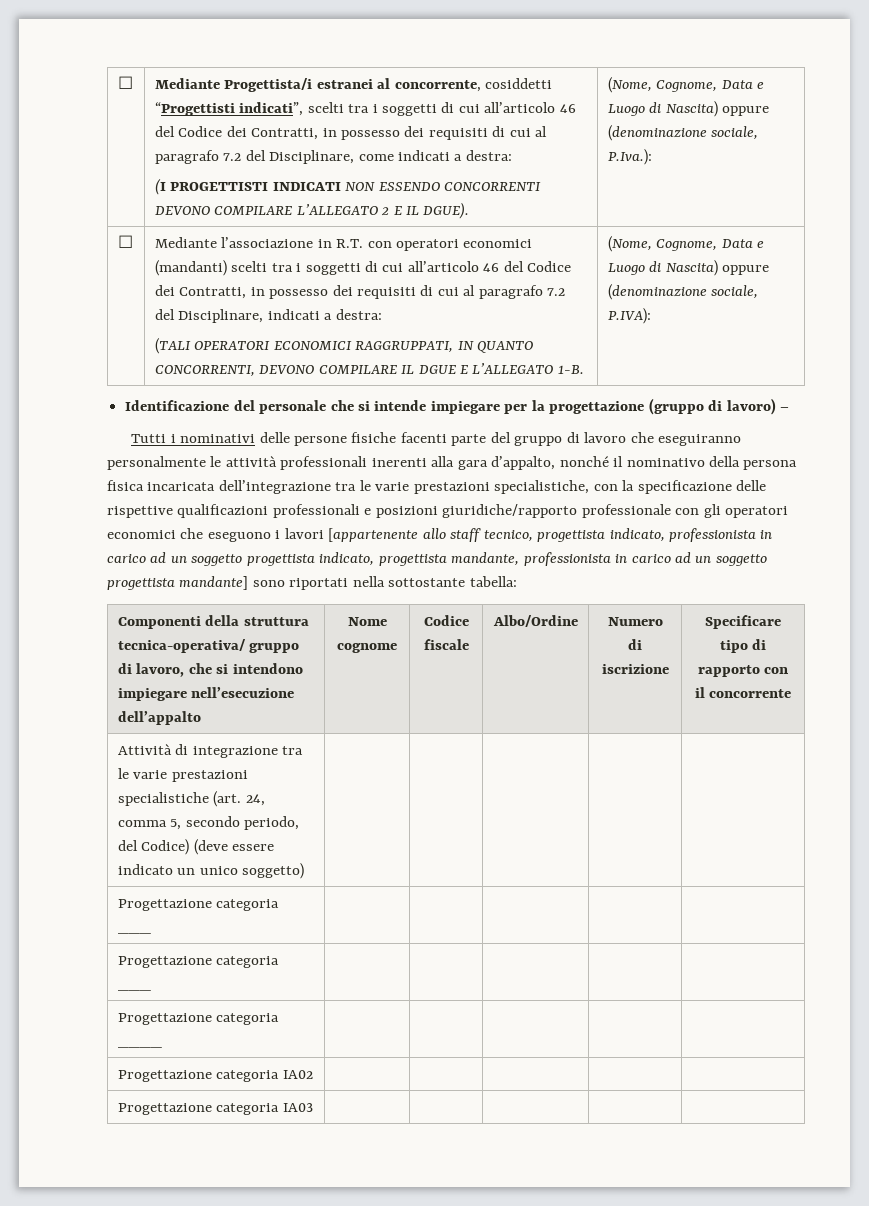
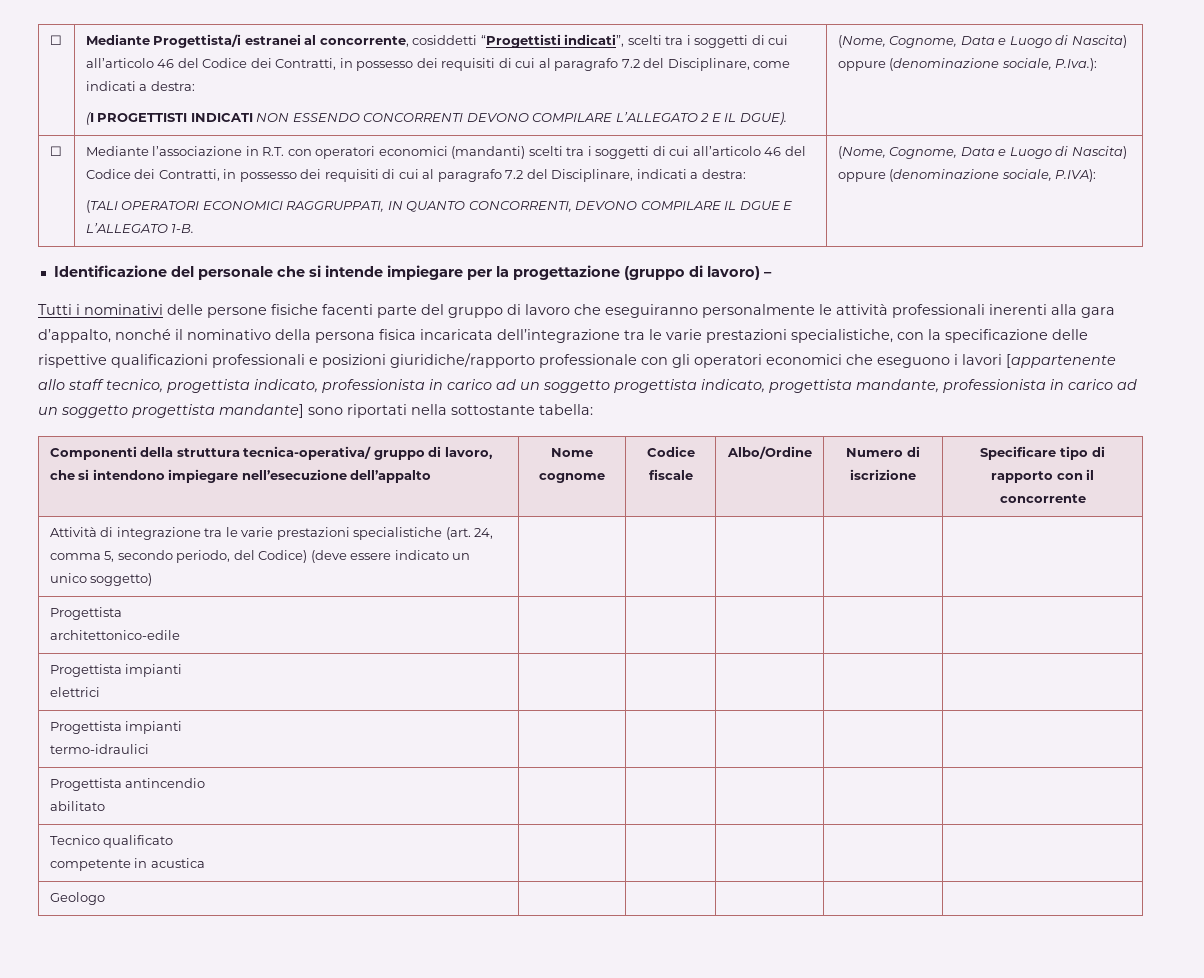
  Attività di integrazione tra le varie prestazioni specialistiche (art. 24, comma 5, secondo periodo, del Codice) (deve essere indicato un unico soggetto) | | | | |
- Progettazione categoria ___ | | | | |
- Progettazione categoria ___ | | | | |
- Progettazione categoria ____ | | | | |
- Progettazione categoria IA02 | | | | |
- Progettazione categoria IA03 | | | | |
+ Progettista
+ architettonico-edile | | | | |
+ Progettista impianti
+ elettrici | | | | |
+ Progettista impianti
+ termo-idraulici | | | | |
+ Progettista antincendio
+ abilitato | | | | |
+ Tecnico qualificato
+ competente in acustica | | | | |
+ Geologo | | | | |

